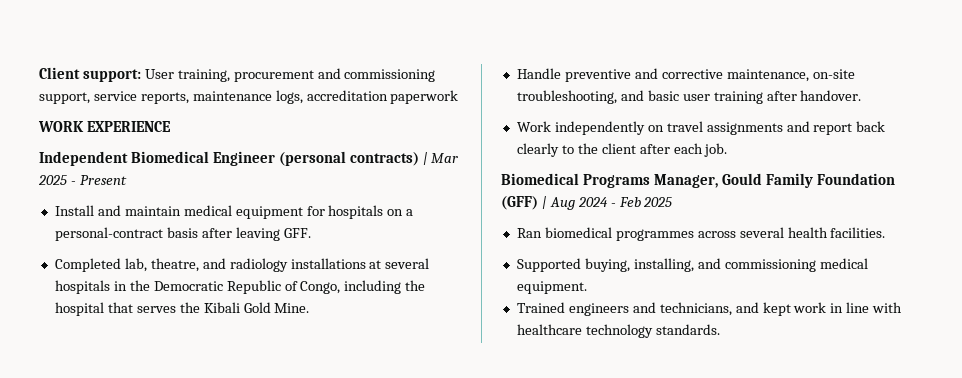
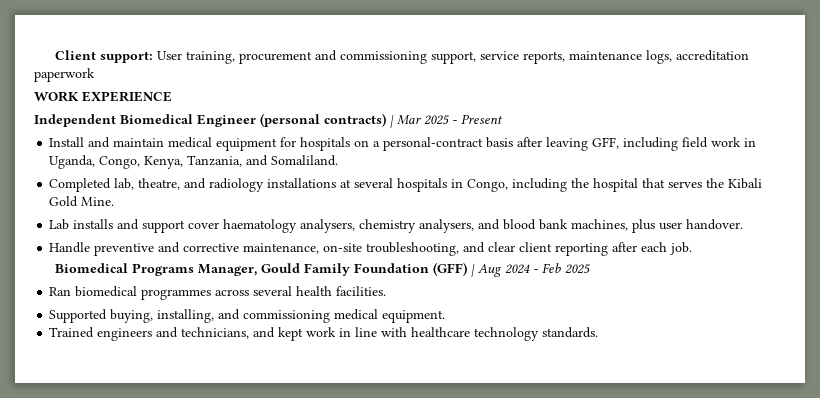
- Install and maintain medical equipment for hospitals on a personal-contract basis after leaving GFF.
+ Install and maintain medical equipment for hospitals on a personal-contract basis after leaving GFF, including field work in Uganda, Congo, Kenya, Tanzania, and Somaliland.
- Completed lab, theatre, and radiology installations at several hospitals in the Democratic Republic of Congo, including the hospital that serves the Kibali Gold Mine.
+ Completed lab, theatre, and radiology installations at several hospitals in Congo, including the hospital that serves the Kibali Gold Mine.
+ Lab installs and support cover haematology analysers, chemistry analysers, and blood bank machines, plus user handover.
- Handle preventive and corrective maintenance, on-site troubleshooting, and basic user training after handover.
- Work independently on travel assignments and report back clearly to the client after each job.
+ Handle preventive and corrective maintenance, on-site troubleshooting, and clear client reporting after each job.

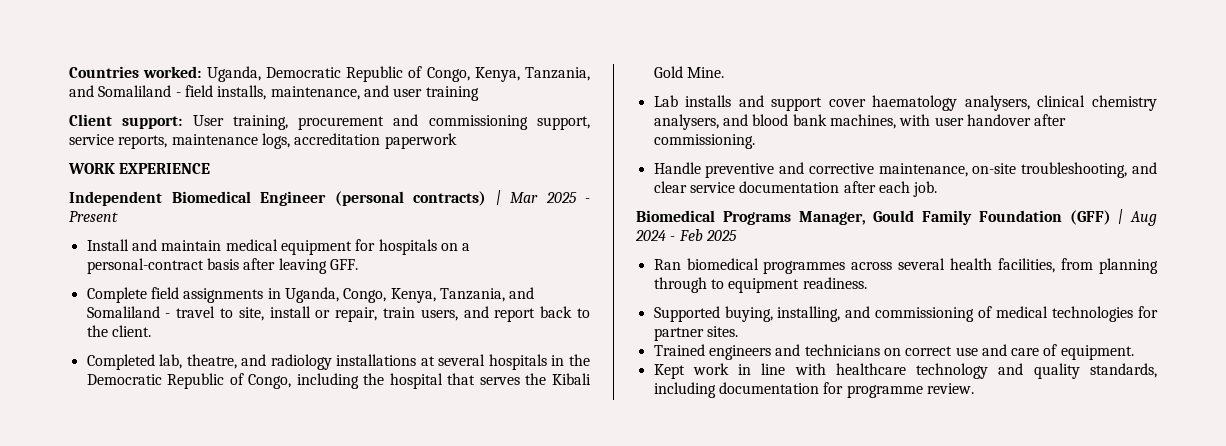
+ Countries worked: Uganda, Democratic Republic of Congo, Kenya, Tanzania, and Somaliland - field installs, maintenance, and user training
- Install and maintain medical equipment for hospitals on a personal-contract basis after leaving GFF, including field work in Uganda, Congo, Kenya, Tanzania, and Somaliland.
+ Install and maintain medical equipment for hospitals on a personal-contract basis after leaving GFF.
+ Complete field assignments in Uganda, Congo, Kenya, Tanzania, and Somaliland - travel to site, install or repair, train users, and report back to the client.
- Completed lab, theatre, and radiology installations at several hospitals in Congo, including the hospital that serves the Kibali Gold Mine.
+ Completed lab, theatre, and radiology installations at several hospitals in the Democratic Republic of Congo, including the hospital that serves the Kibali Gold Mine.
- Lab installs and support cover haematology analysers, chemistry analysers, and blood bank machines, plus user handover.
+ Lab installs and support cover haematology analysers, clinical chemistry analysers, and blood bank machines, with user handover after commissioning.
- Handle preventive and corrective maintenance, on-site troubleshooting, and clear client reporting after each job.
+ Handle preventive and corrective maintenance, on-site troubleshooting, and clear service documentation after each job.
- Ran biomedical programmes across several health facilities.
+ Ran biomedical programmes across several health facilities, from planning through to equipment readiness.
- Supported buying, installing, and commissioning medical equipment.
- Trained engineers and technicians, and kept work in line with healthcare technology standards.
+ Supported buying, installing, and commissioning of medical technologies for partner sites.
+ Trained engineers and technicians on correct use and care of equipment.
+ Kept work in line with healthcare technology and quality standards, including documentation for programme review.

